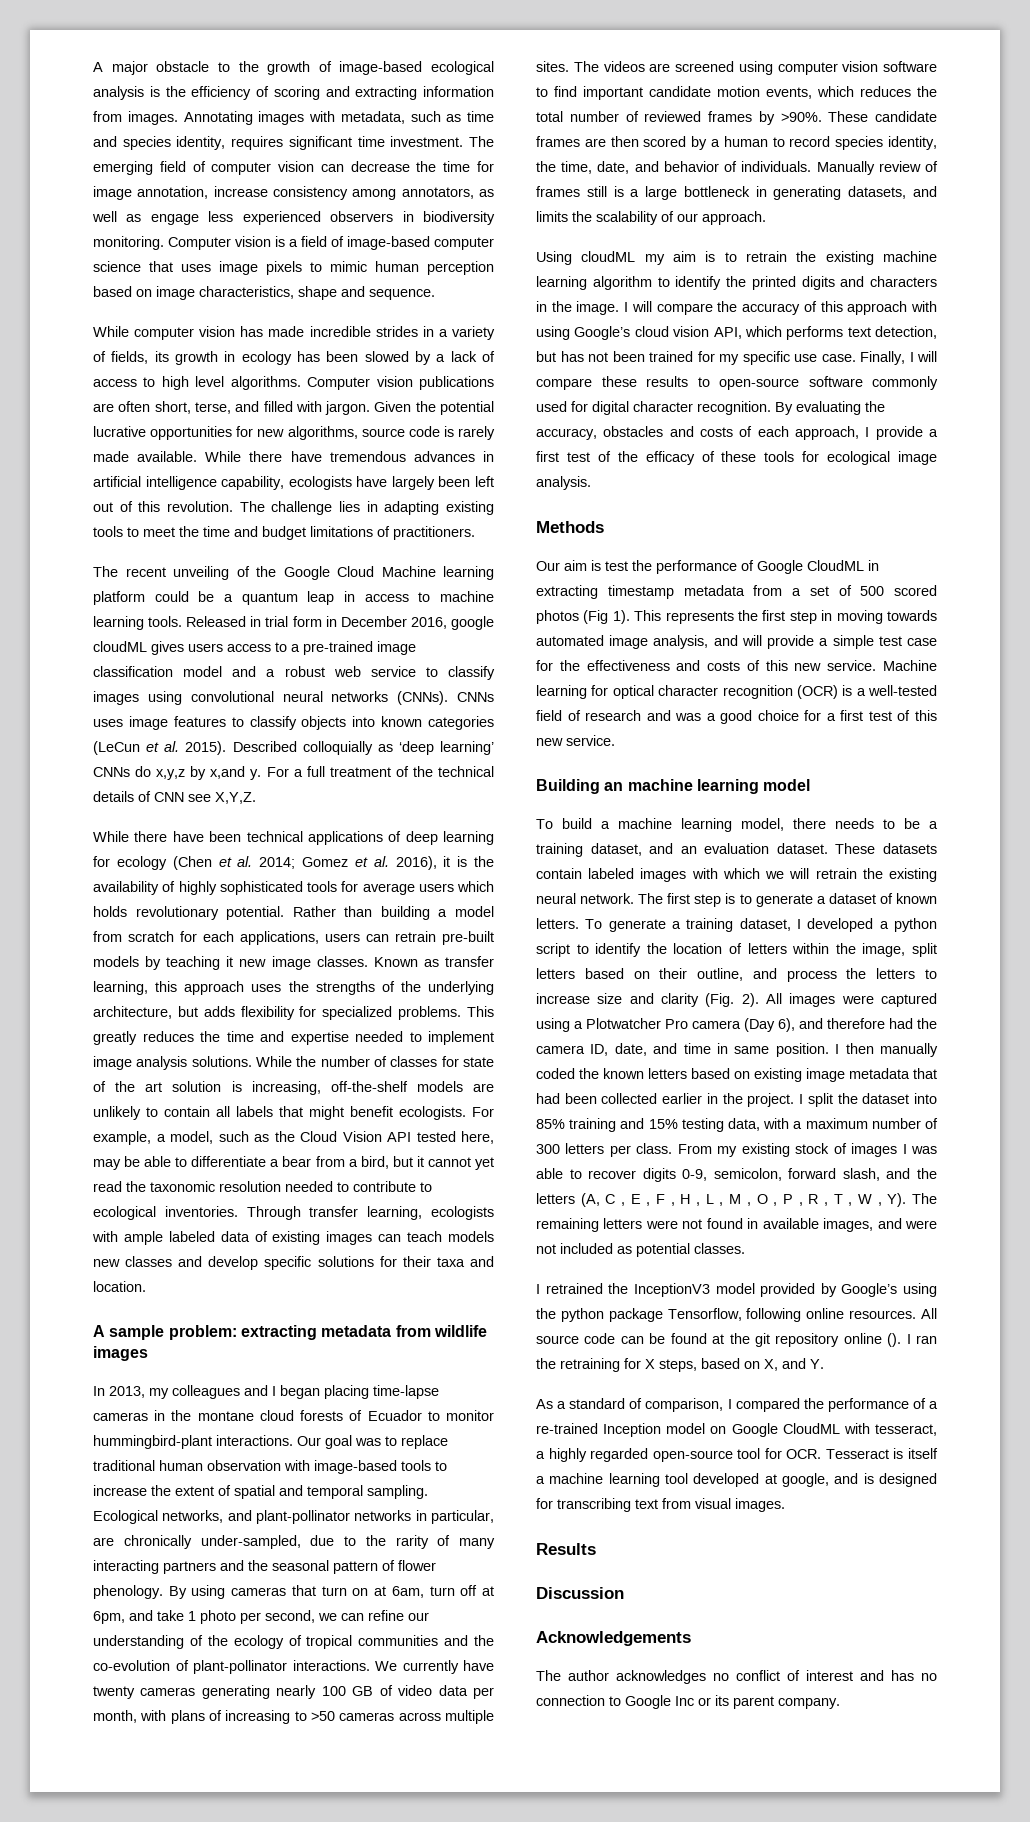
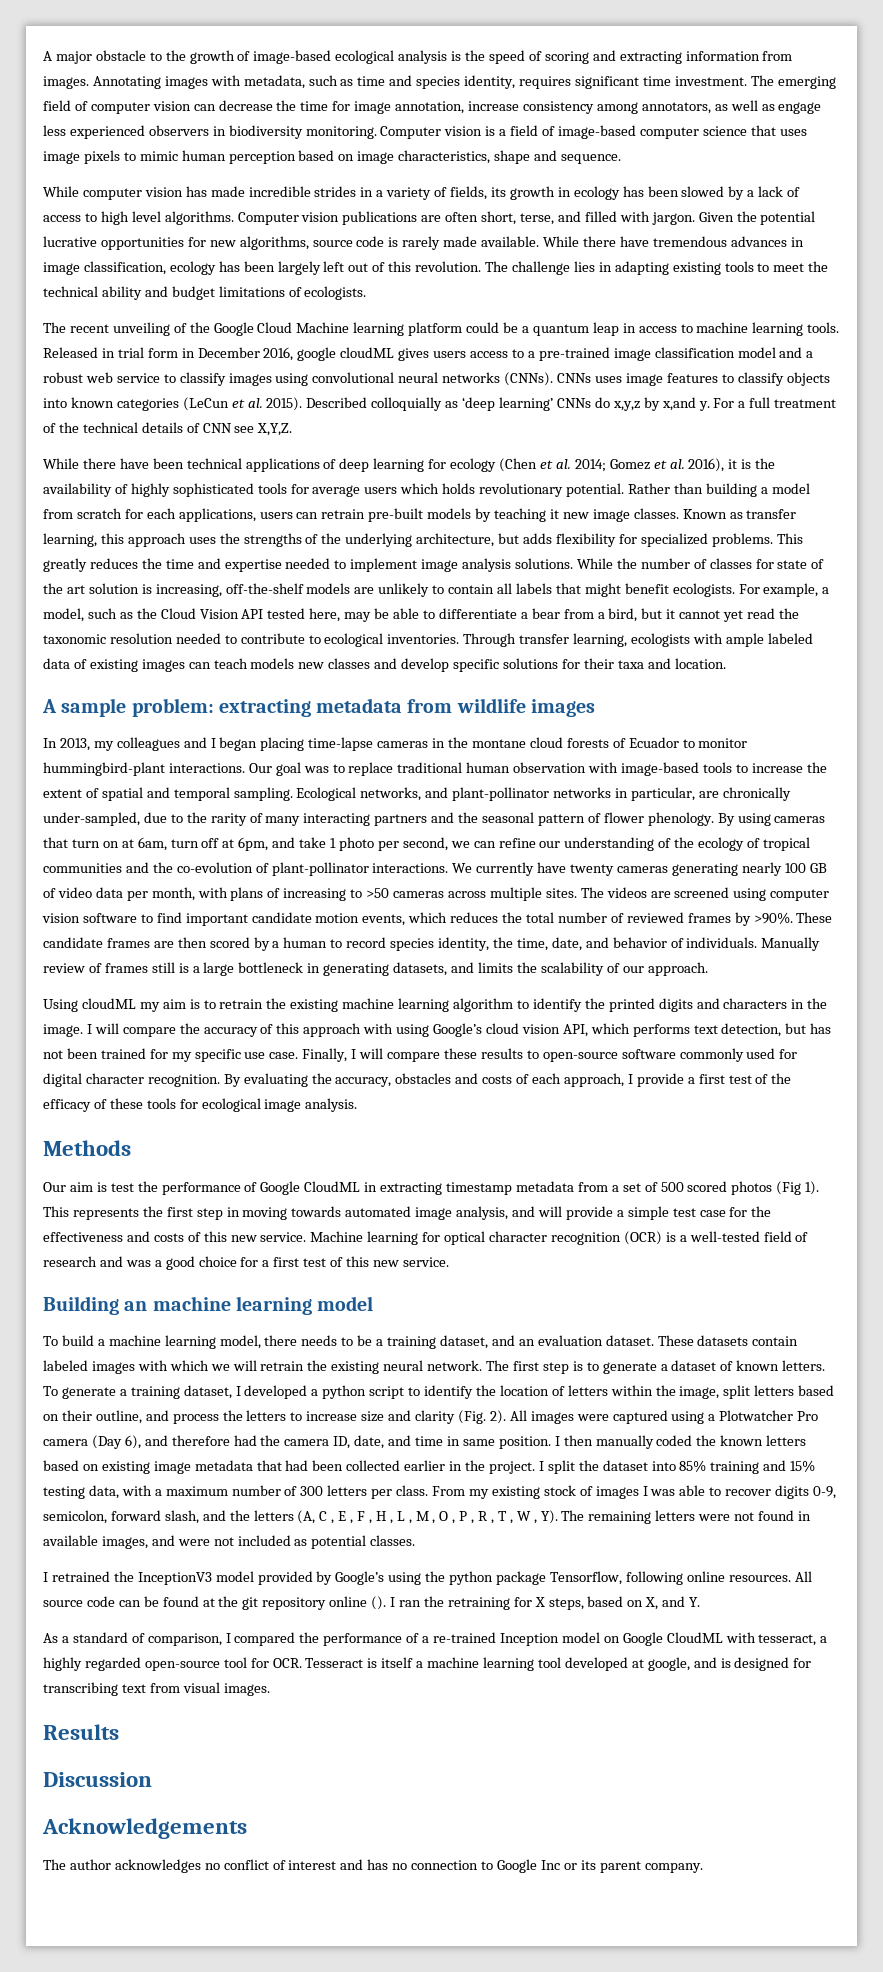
- A major obstacle to the growth of image-based ecological analysis is the efficiency of scoring and extracting information from images.
+ A major obstacle to the growth of image-based ecological analysis is the speed of scoring and extracting information from images.
- While there have tremendous advances in artificial intelligence capability, ecologists have largely been left out of this revolution.
+ While there have tremendous advances in image classification, ecology has been largely left out of this revolution.
- The challenge lies in adapting existing tools to meet the time and budget limitations of practitioners.
+ The challenge lies in adapting existing tools to meet the technical ability and budget limitations of ecologists.

